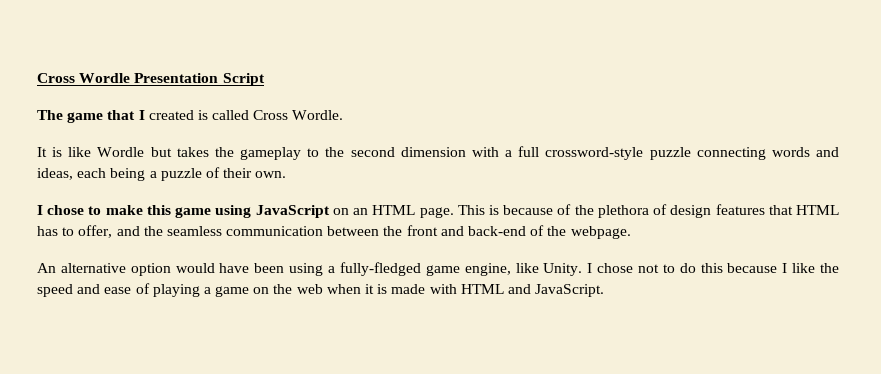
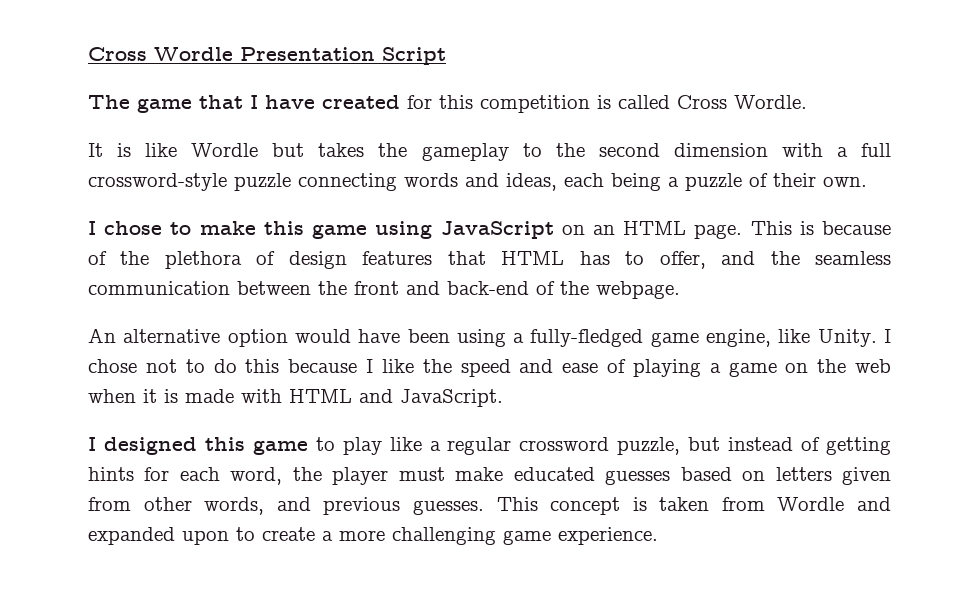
- The game that I created is called Cross Wordle.
+ The game that I have created for this competition is called Cross Wordle.
+ I designed this game to play like a regular crossword puzzle, but instead of getting hints for each word, the player must make educated guesses based on letters given from other words, and previous guesses. This concept is taken from Wordle and expanded upon to create a more challenging game experience.

